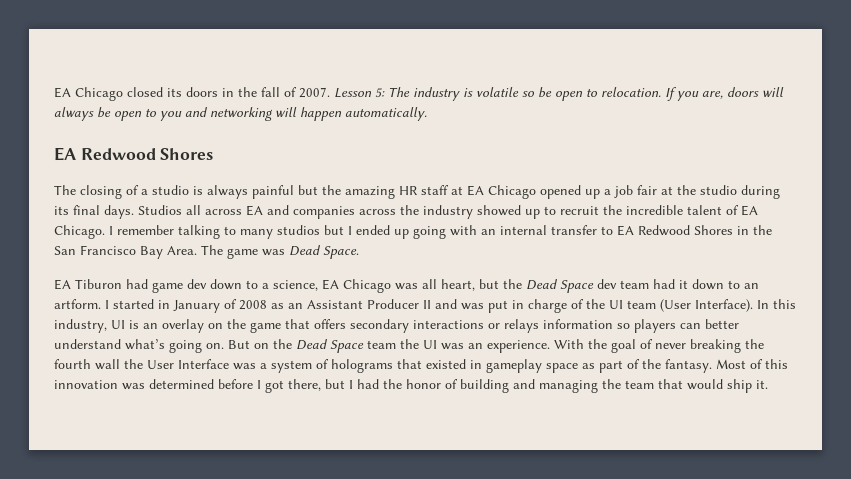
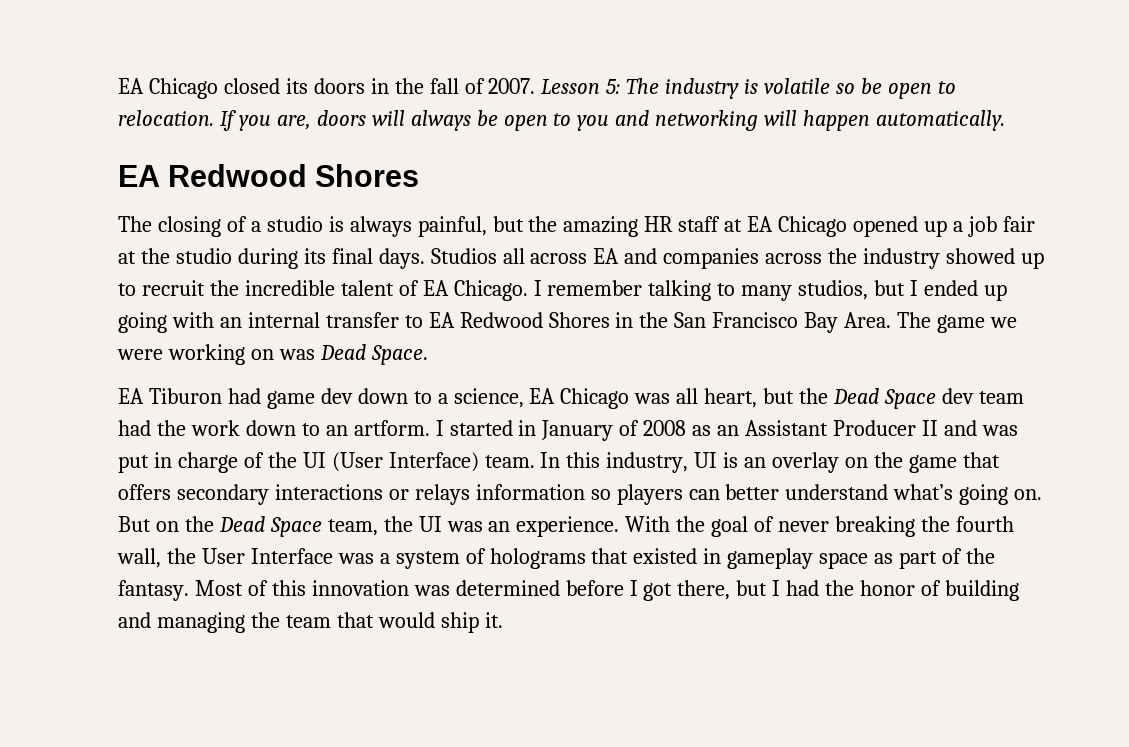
- The closing of a studio is always painful but the amazing HR staff at EA Chicago opened up a job fair at the studio during its final days.
+ The closing of a studio is always painful, but the amazing HR staff at EA Chicago opened up a job fair at the studio during its final days.
- I remember talking to many studios but I ended up going with an internal transfer to EA Redwood Shores in the San Francisco Bay Area.
+ I remember talking to many studios, but I ended up going with an internal transfer to EA Redwood Shores in the San Francisco Bay Area.
- The game was Dead Space.
+ The game we were working on was Dead Space.
- EA Tiburon had game dev down to a science, EA Chicago was all heart, but the Dead Space dev team had it down to an artform.
+ EA Tiburon had game dev down to a science, EA Chicago was all heart, but the Dead Space dev team had the work down to an artform.
- I started in January of 2008 as an Assistant Producer II and was put in charge of the UI team (User Interface).
+ I started in January of 2008 as an Assistant Producer II and was put in charge of the UI (User Interface) team.
- But on the Dead Space team the UI was an experience.
+ But on the Dead Space team, the UI was an experience.
- With the goal of never breaking the fourth wall the User Interface was a system of holograms that existed in gameplay space as part of the fantasy.
+ With the goal of never breaking the fourth wall, the User Interface was a system of holograms that existed in gameplay space as part of the fantasy.

